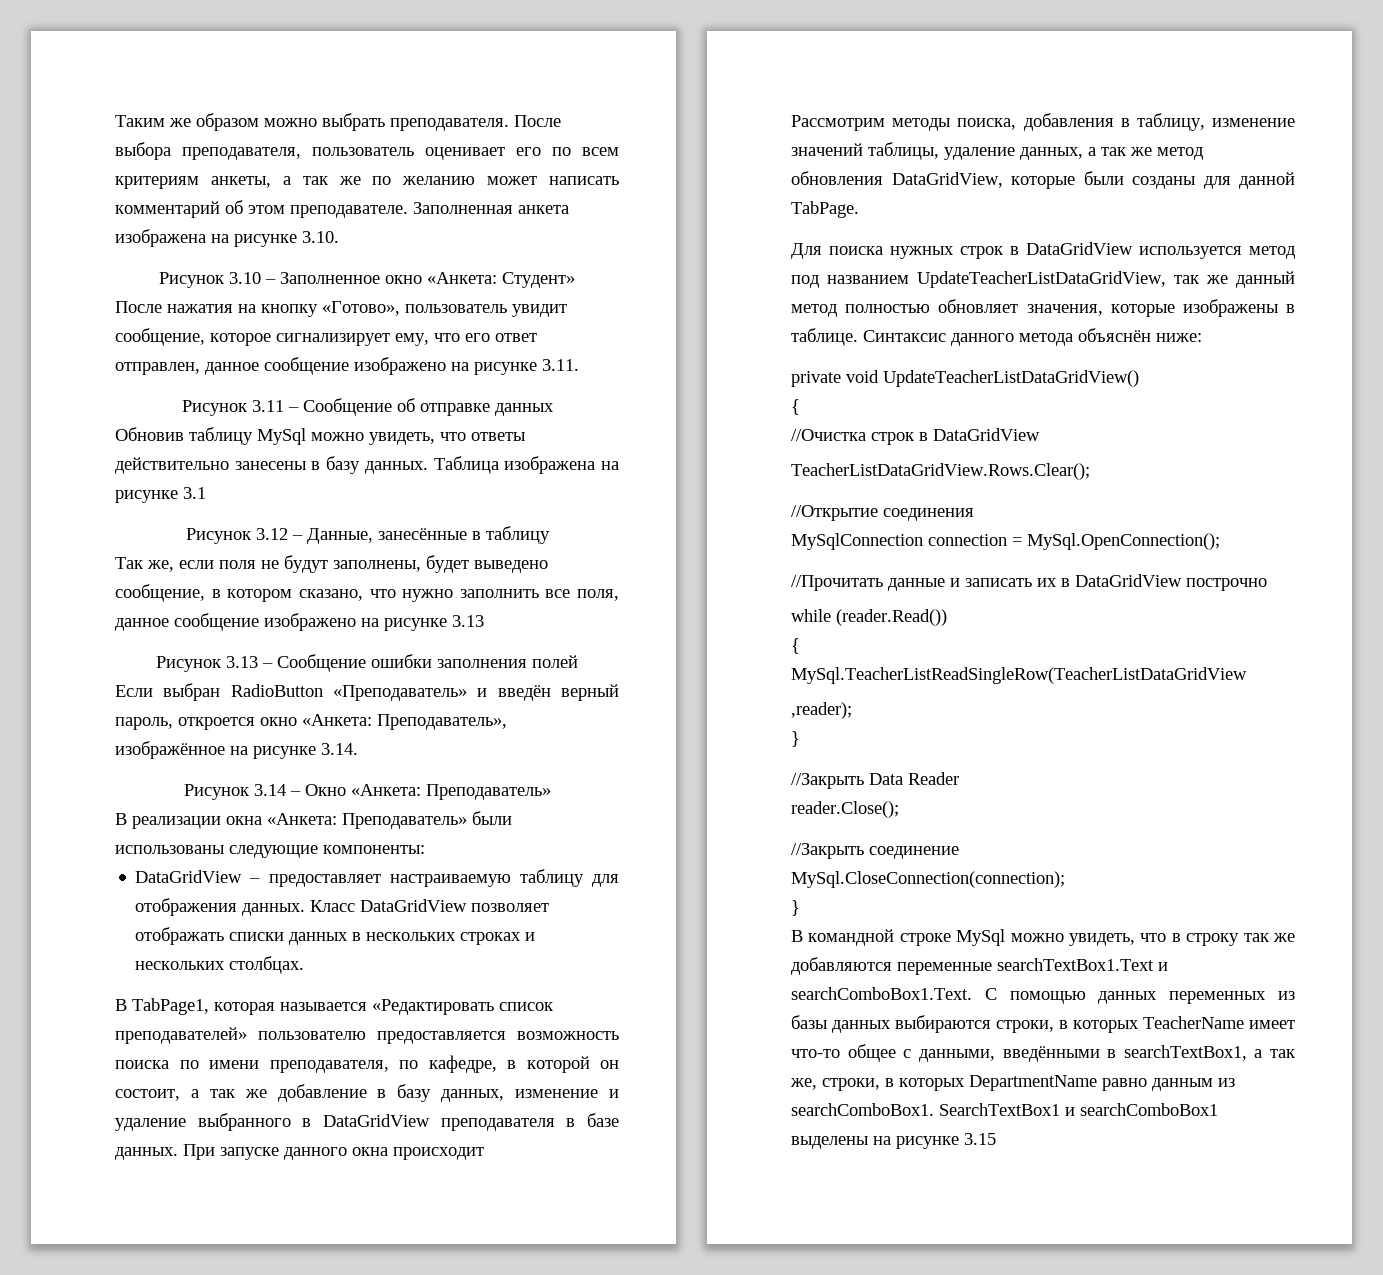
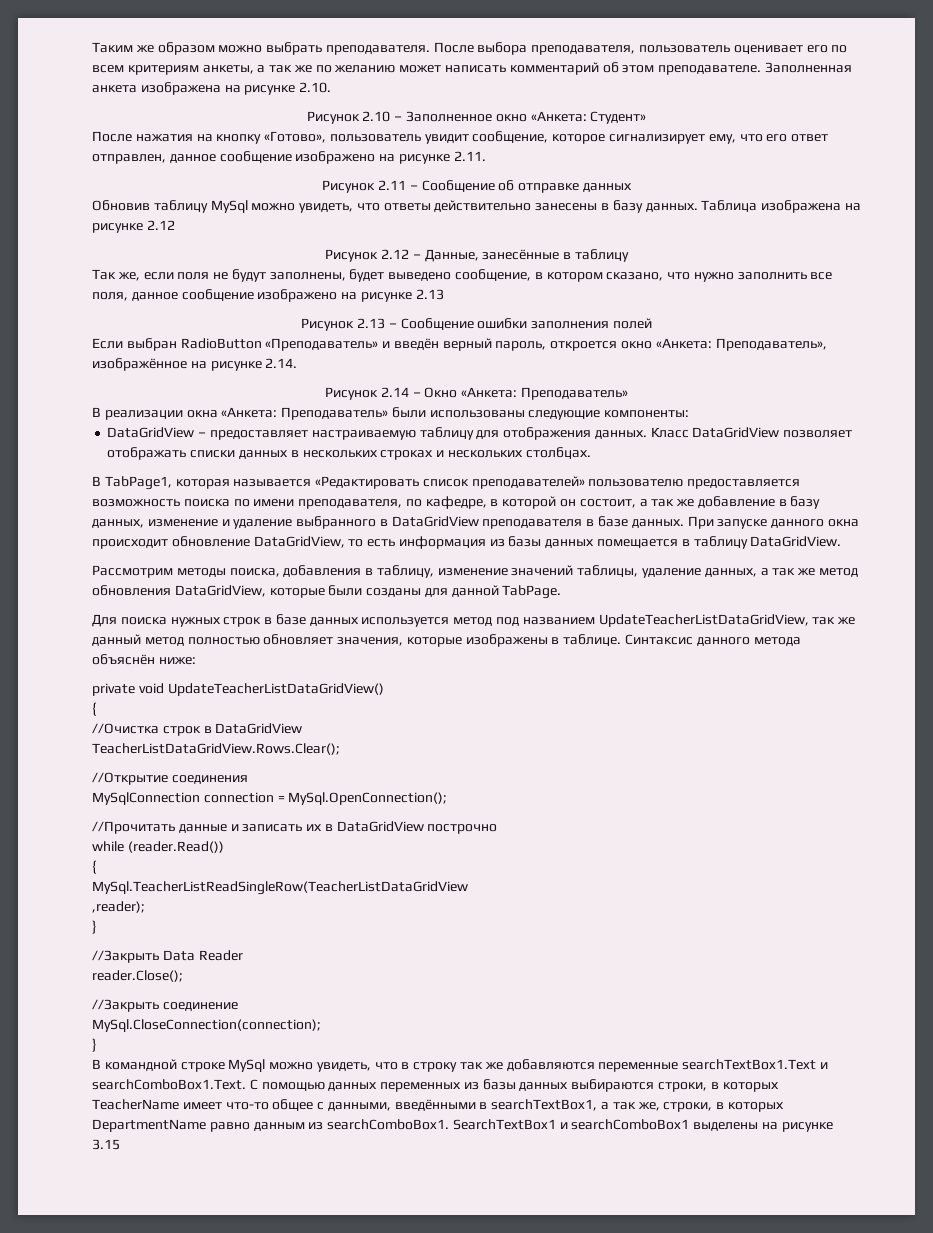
- Заполненная анкета изображена на рисунке 3.10.
- Рисунок 3.10 – Заполненное окно «Анкета: Студент»
+ Заполненная анкета изображена на рисунке 2.10.
+ Рисунок 2.10 – Заполненное окно «Анкета: Студент»
- После нажатия на кнопку «Готово», пользователь увидит сообщение, которое сигнализирует ему, что его ответ отправлен, данное сообщение изображено на рисунке 3.11.
- Рисунок 3.11 – Сообщение об отправке данных
+ После нажатия на кнопку «Готово», пользователь увидит сообщение, которое сигнализирует ему, что его ответ отправлен, данное сообщение изображено на рисунке 2.11.
+ Рисунок 2.11 – Сообщение об отправке данных
- Таблица изображена на рисунке 3.1
- Рисунок 3.12 – Данные, занесённые в таблицу
+ Таблица изображена на рисунке 2.12
+ Рисунок 2.12 – Данные, занесённые в таблицу
- Так же, если поля не будут заполнены, будет выведено сообщение, в котором сказано, что нужно заполнить все поля, данное сообщение изображено на рисунке 3.13
- Рисунок 3.13 – Сообщение ошибки заполнения полей
+ Так же, если поля не будут заполнены, будет выведено сообщение, в котором сказано, что нужно заполнить все поля, данное сообщение изображено на рисунке 2.13
+ Рисунок 2.13 – Сообщение ошибки заполнения полей
- Если выбран RadioButton «Преподаватель» и введён верный пароль, откроется окно «Анкета: Преподаватель», изображённое на рисунке 3.14.
- Рисунок 3.14 – Окно «Анкета: Преподаватель»
+ Если выбран RadioButton «Преподаватель» и введён верный пароль, откроется окно «Анкета: Преподаватель», изображённое на рисунке 2.14.
+ Рисунок 2.14 – Окно «Анкета: Преподаватель»
- При запуске данного окна происходит
+ При запуске данного окна происходит обновление DataGridView, то есть информация из базы данных помещается в таблицу DataGridView.
- Для поиска нужных строк в DataGridView используется метод под названием UpdateTeacherListDataGridView, так же данный метод полностью обновляет значения, которые изображены в таблице.
+ Для поиска нужных строк в базе данных используется метод под названием UpdateTeacherListDataGridView, так же данный метод полностью обновляет значения, которые изображены в таблице.

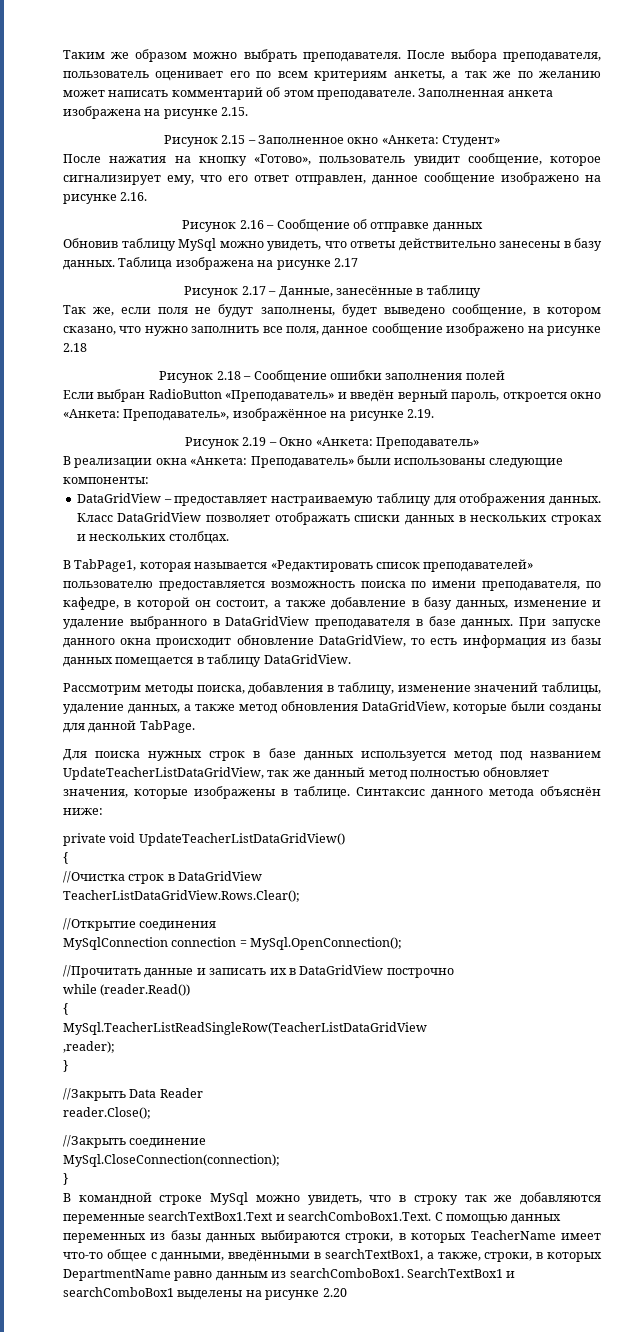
- Заполненная анкета изображена на рисунке 2.10.
- Рисунок 2.10 – Заполненное окно «Анкета: Студент»
+ Заполненная анкета изображена на рисунке 2.15.
+ Рисунок 2.15 – Заполненное окно «Анкета: Студент»
- После нажатия на кнопку «Готово», пользователь увидит сообщение, которое сигнализирует ему, что его ответ отправлен, данное сообщение изображено на рисунке 2.11.
- Рисунок 2.11 – Сообщение об отправке данных
+ После нажатия на кнопку «Готово», пользователь увидит сообщение, которое сигнализирует ему, что его ответ отправлен, данное сообщение изображено на рисунке 2.16.
+ Рисунок 2.16 – Сообщение об отправке данных
- Таблица изображена на рисунке 2.12
- Рисунок 2.12 – Данные, занесённые в таблицу
+ Таблица изображена на рисунке 2.17
+ Рисунок 2.17 – Данные, занесённые в таблицу
- Так же, если поля не будут заполнены, будет выведено сообщение, в котором сказано, что нужно заполнить все поля, данное сообщение изображено на рисунке 2.13
- Рисунок 2.13 – Сообщение ошибки заполнения полей
+ Так же, если поля не будут заполнены, будет выведено сообщение, в котором сказано, что нужно заполнить все поля, данное сообщение изображено на рисунке 2.18
+ Рисунок 2.18 – Сообщение ошибки заполнения полей
- Если выбран RadioButton «Преподаватель» и введён верный пароль, откроется окно «Анкета: Преподаватель», изображённое на рисунке 2.14.
- Рисунок 2.14 – Окно «Анкета: Преподаватель»
+ Если выбран RadioButton «Преподаватель» и введён верный пароль, откроется окно «Анкета: Преподаватель», изображённое на рисунке 2.19.
+ Рисунок 2.19 – Окно «Анкета: Преподаватель»
- В TabPage1, которая называется «Редактировать список преподавателей» пользователю предоставляется возможность поиска по имени преподавателя, по кафедре, в которой он состоит, а так же добавление в базу данных, изменение и удаление выбранного в DataGridView преподавателя в базе данных.
+ В TabPage1, которая называется «Редактировать список преподавателей» пользователю предоставляется возможность поиска по имени преподавателя, по кафедре, в которой он состоит, а также добавление в базу данных, изменение и удаление выбранного в DataGridView преподавателя в базе данных.
- Рассмотрим методы поиска, добавления в таблицу, изменение значений таблицы, удаление данных, а так же метод обновления DataGridView, которые были созданы для данной TabPage.
+ Рассмотрим методы поиска, добавления в таблицу, изменение значений таблицы, удаление данных, а также метод обновления DataGridView, которые были созданы для данной TabPage.
- В командной строке MySql можно увидеть, что в строку так же добавляются переменные searchTextBox1.Text и searchComboBox1.Text. С помощью данных переменных из базы данных выбираются строки, в которых TeacherName имеет что-то общее с данными, введёнными в searchTextBox1, а так же, строки, в которых DepartmentName равно данным из searchComboBox1.
+ В командной строке MySql можно увидеть, что в строку так же добавляются переменные searchTextBox1.Text и searchComboBox1.Text. С помощью данных переменных из базы данных выбираются строки, в которых TeacherName имеет что-то общее с данными, введёнными в searchTextBox1, а также, строки, в которых DepartmentName равно данным из searchComboBox1.
- SearchTextBox1 и searchComboBox1 выделены на рисунке 3.15
+ SearchTextBox1 и searchComboBox1 выделены на рисунке 2.20

